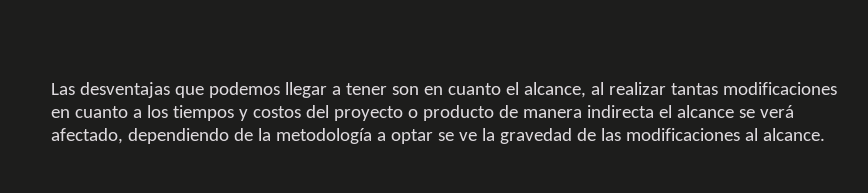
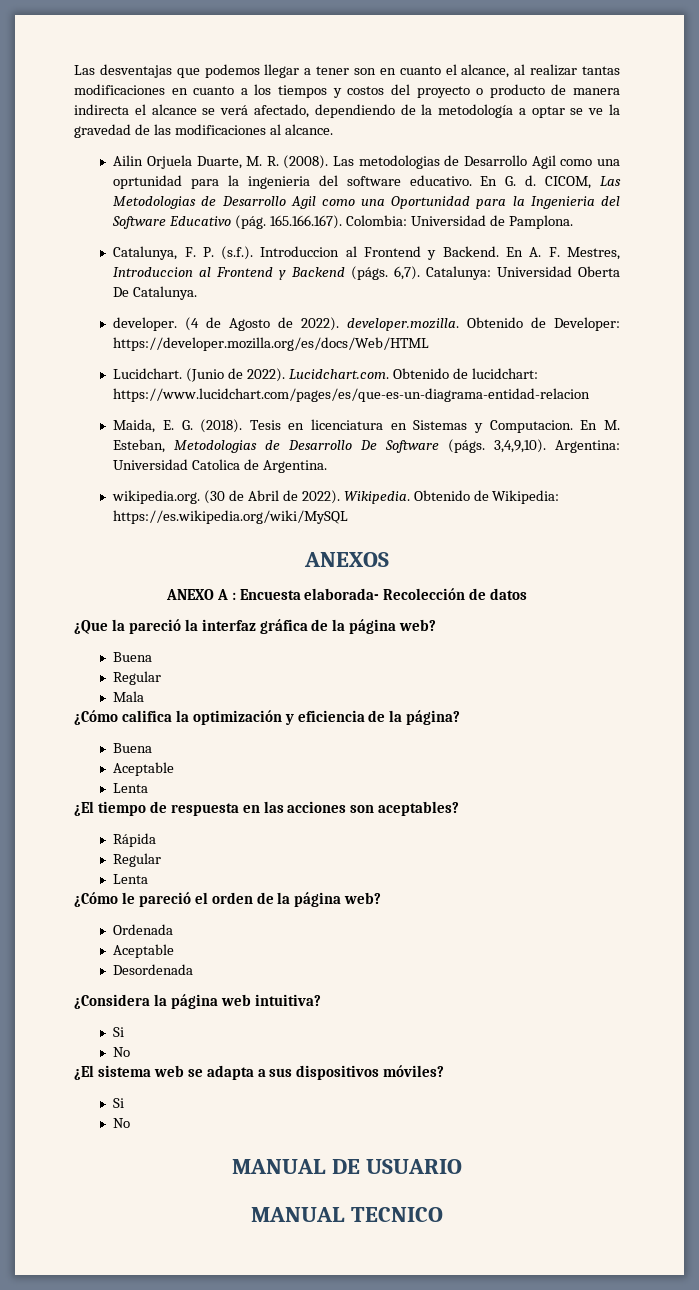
+ Ailin Orjuela Duarte, M. R. (2008). Las metodologias de Desarrollo Agil como una oprtunidad para la ingenieria del software educativo. En G. d. CICOM, Las Metodologias de Desarrollo Agil como una Oportunidad para la Ingenieria del Software Educativo (pág. 165.166.167). Colombia: Universidad de Pamplona.
+ Catalunya, F. P. (s.f.). Introduccion al Frontend y Backend. En A. F. Mestres, Introduccion al Frontend y Backend (págs. 6,7). Catalunya: Universidad Oberta De Catalunya.
+ developer. (4 de Agosto de 2022). developer.mozilla. Obtenido de Developer: https://developer.mozilla.org/es/docs/Web/HTML
+ Lucidchart. (Junio de 2022). Lucidchart.com. Obtenido de lucidchart: https://www.lucidchart.com/pages/es/que-es-un-diagrama-entidad-relacion
+ Maida, E. G. (2018). Tesis en licenciatura en Sistemas y Computacion. En M. Esteban, Metodologias de Desarrollo De Software (págs. 3,4,9,10). Argentina: Universidad Catolica de Argentina.
+ wikipedia.org. (30 de Abril de 2022). Wikipedia. Obtenido de Wikipedia: https://es.wikipedia.org/wiki/MySQL
+ ANEXOS
+ ANEXO A : Encuesta elaborada- Recolección de datos
+ ¿Que la pareció la interfaz gráfica de la página web?
+ Buena
+ Regular
+ Mala
+ ¿Cómo califica la optimización y eficiencia de la página?
+ Buena
+ Aceptable
+ Lenta
+ ¿El tiempo de respuesta en las acciones son aceptables?
+ Rápida
+ Regular
+ Lenta
+ ¿Cómo le pareció el orden de la página web?
+ Ordenada
+ Aceptable
+ Desordenada
+ ¿Considera la página web intuitiva?
+ Si
+ No
+ ¿El sistema web se adapta a sus dispositivos móviles?
+ Si
+ No
+ MANUAL DE USUARIO
+ MANUAL TECNICO

